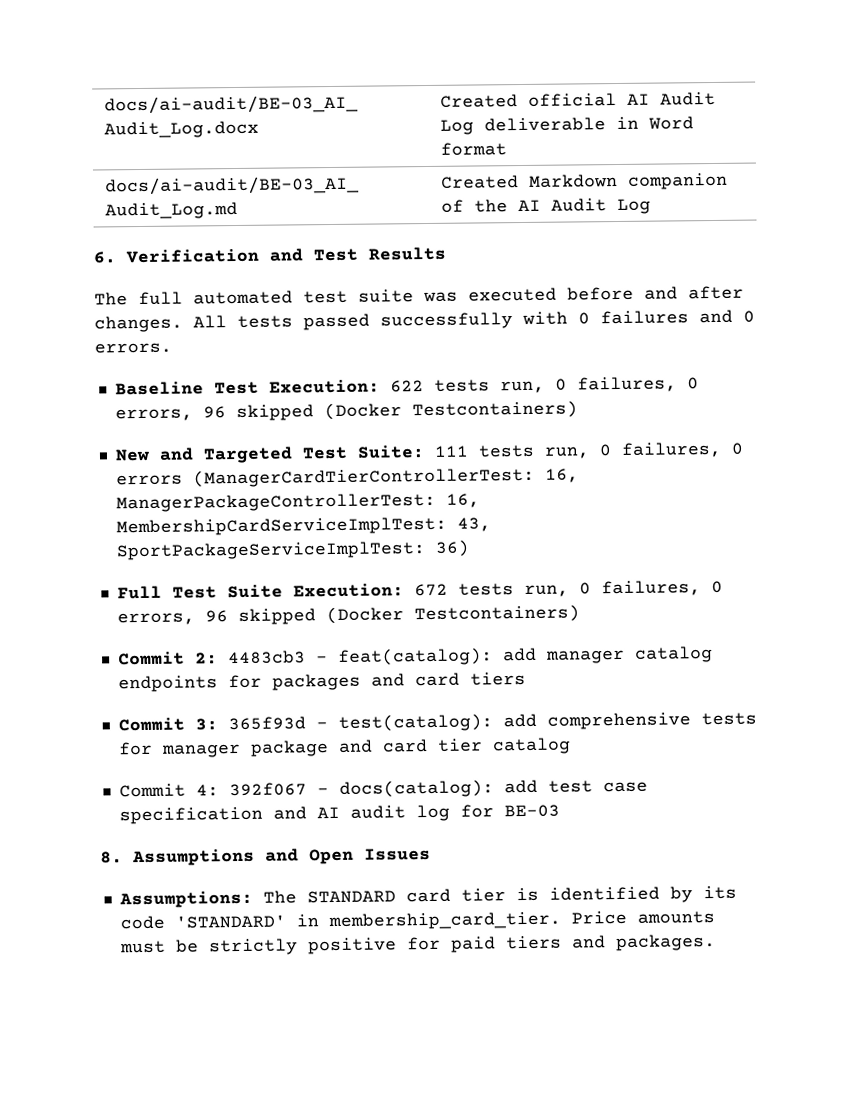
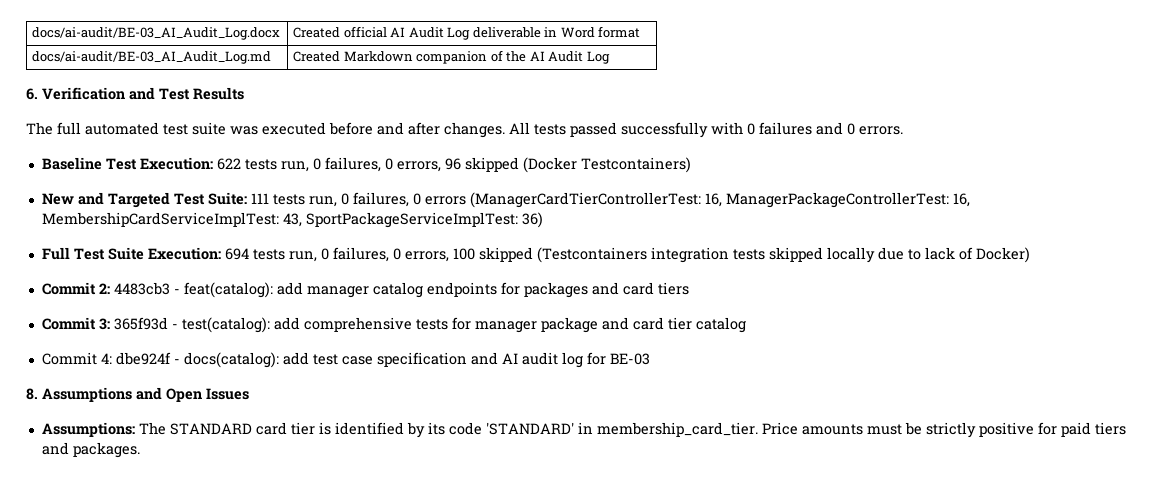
- Full Test Suite Execution: 672 tests run, 0 failures, 0 errors, 96 skipped (Docker Testcontainers)
+ Full Test Suite Execution: 694 tests run, 0 failures, 0 errors, 100 skipped (Testcontainers integration tests skipped locally due to lack of Docker)
- Commit 4: 392f067 - docs(catalog): add test case specification and AI audit log for BE-03
+ Commit 4: dbe924f - docs(catalog): add test case specification and AI audit log for BE-03

